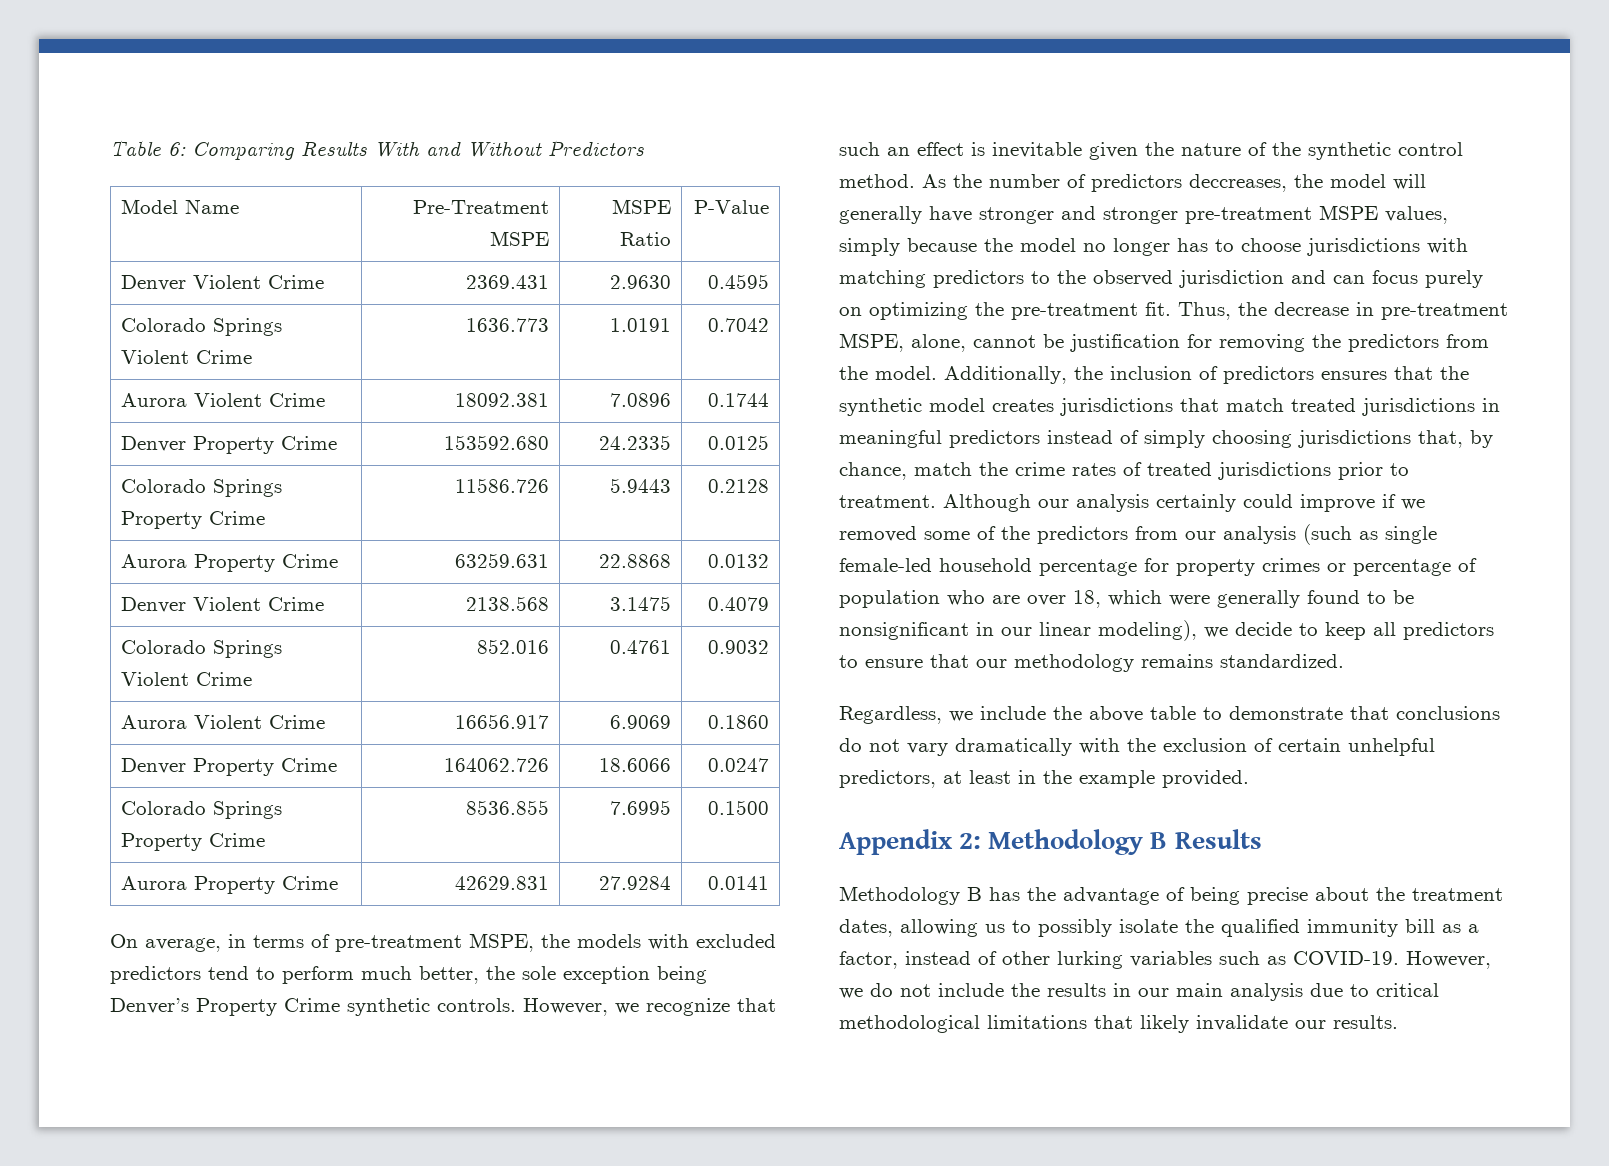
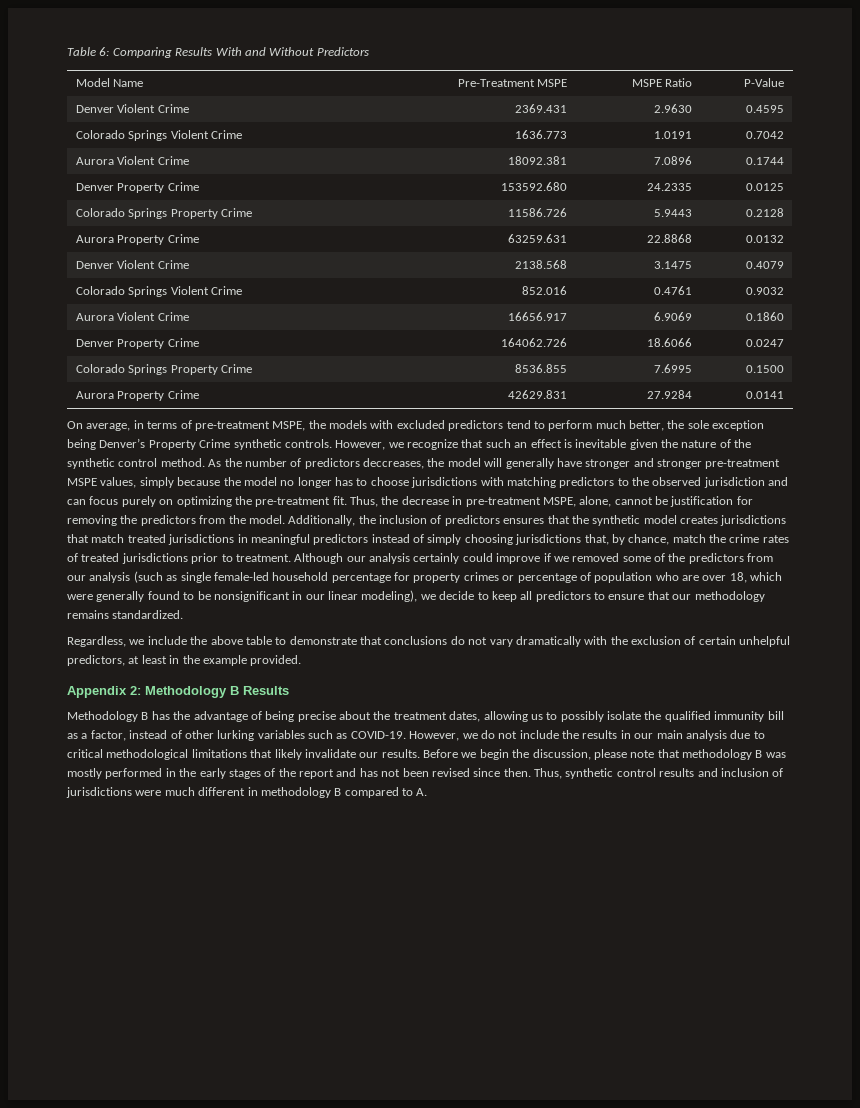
+ Before we begin the discussion, please note that methodology B was mostly performed in the early stages of the report and has not been revised since then. Thus, synthetic control results and inclusion of jurisdictions were much different in methodology B compared to A.

